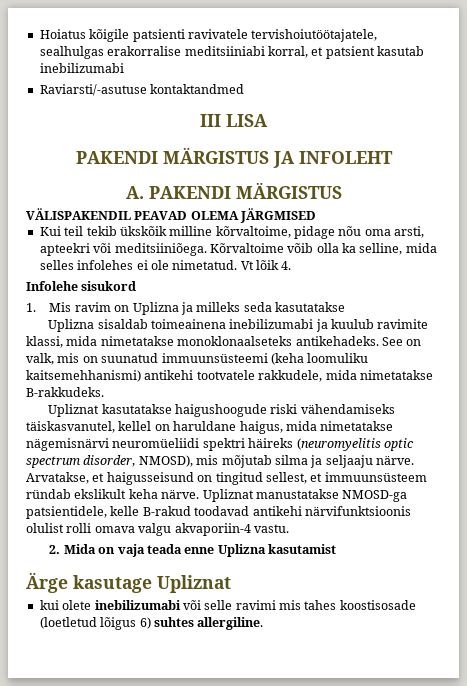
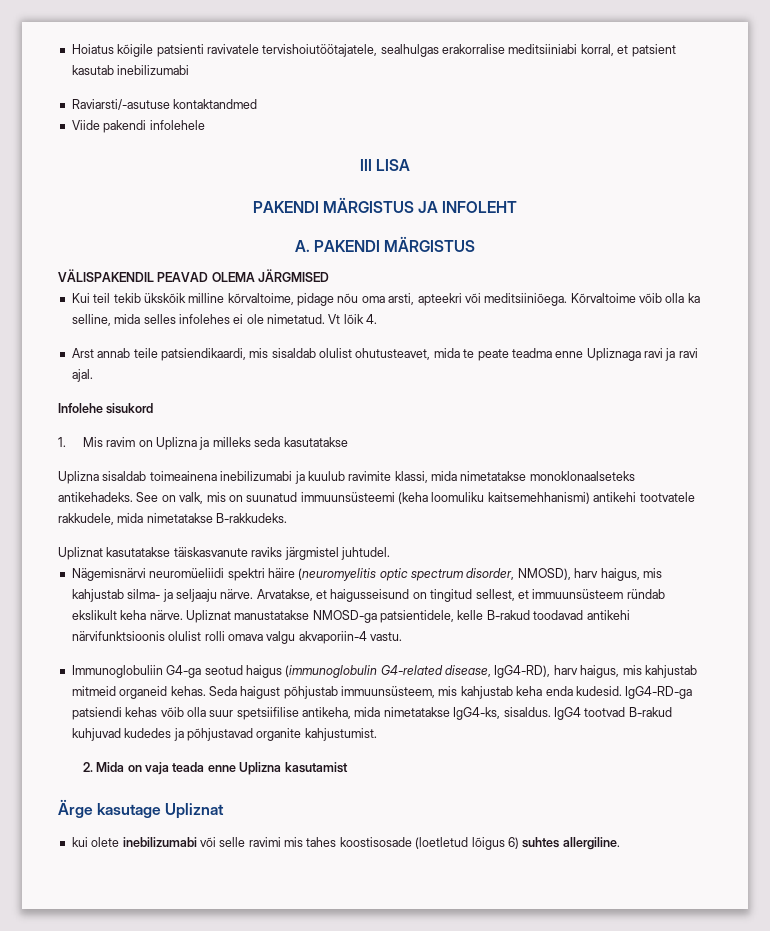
+ Viide pakendi infolehele
+ Arst annab teile patsiendikaardi, mis sisaldab olulist ohutusteavet, mida te peate teadma enne Upliznaga ravi ja ravi ajal.
- Upliznat kasutatakse haigushoogude riski vähendamiseks täiskasvanutel, kellel on haruldane haigus, mida nimetatakse nägemisnärvi neuromüeliidi spektri häireks (neuromyelitis optic spectrum disorder, NMOSD), mis mõjutab silma ja seljaaju närve.
+ Upliznat kasutatakse täiskasvanute raviks järgmistel juhtudel.
+ Nägemisnärvi neuromüeliidi spektri häire (neuromyelitis optic spectrum disorder, NMOSD), harv haigus, mis kahjustab silma- ja seljaaju närve.
+ Immunoglobuliin G4-ga seotud haigus (immunoglobulin G4-related disease, IgG4-RD), harv haigus, mis kahjustab mitmeid organeid kehas. Seda haigust põhjustab immuunsüsteem, mis kahjustab keha enda kudesid. IgG4-RD-ga patsiendi kehas võib olla suur spetsiifilise antikeha, mida nimetatakse IgG4-ks, sisaldus. IgG4 tootvad B-rakud kuhjuvad kudedes ja põhjustavad organite kahjustumist.

